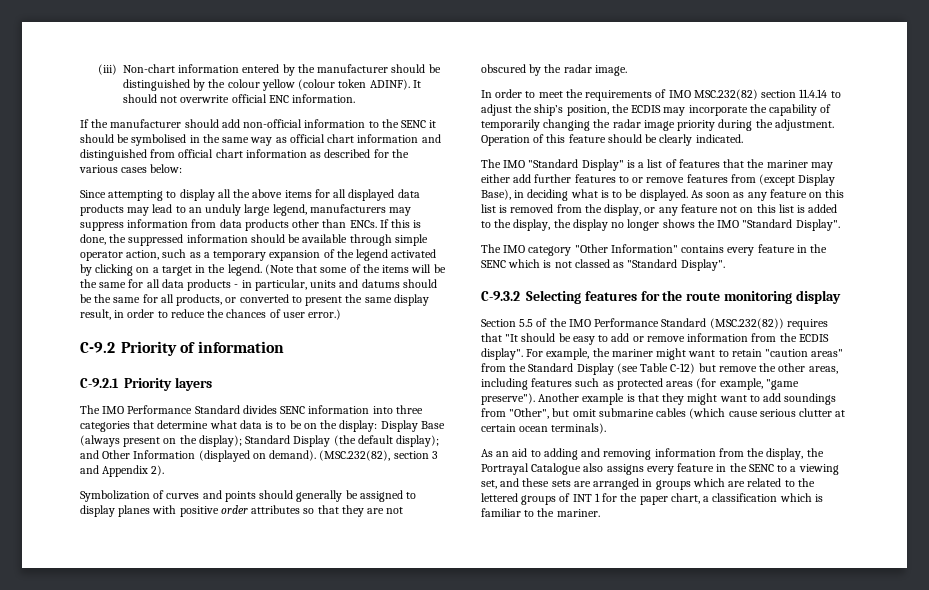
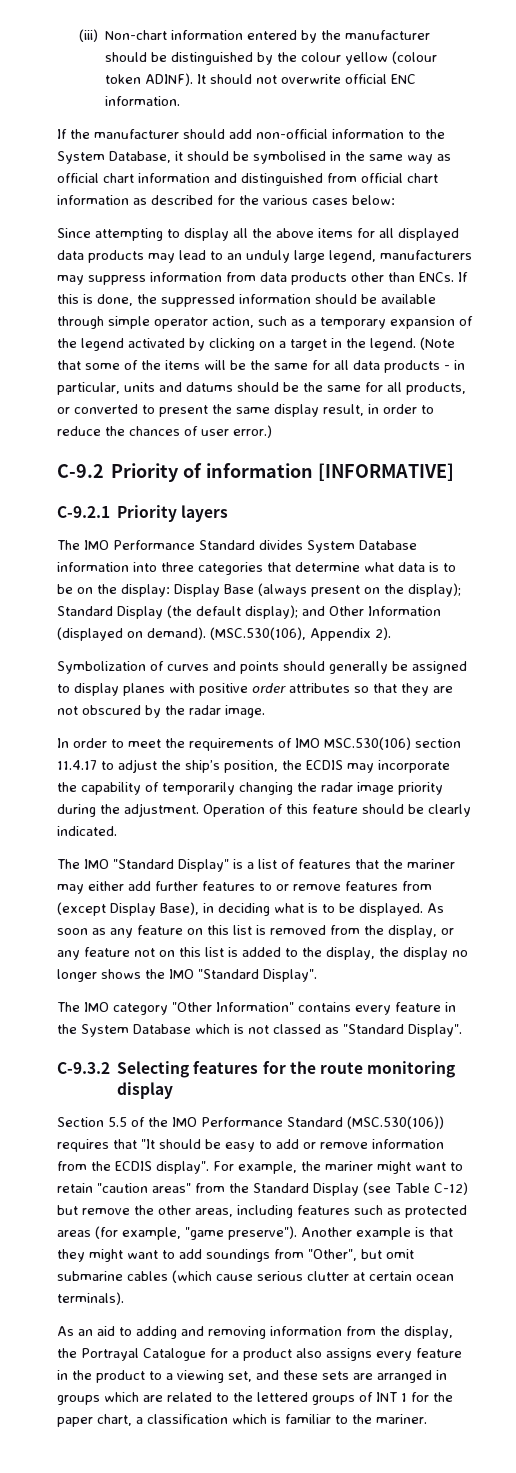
- If the manufacturer should add non-official information to the SENC it should be symbolised in the same way as official chart information and distinguished from official chart information as described for the various cases below:
+ If the manufacturer should add non-official information to the System Database, it should be symbolised in the same way as official chart information and distinguished from official chart information as described for the various cases below:
- C-9.2 Priority of information
+ C-9.2 Priority of information [INFORMATIVE]
- The IMO Performance Standard divides SENC information into three categories that determine what data is to be on the display: Display Base (always present on the display); Standard Display (the default display); and Other Information (displayed on demand).
+ The IMO Performance Standard divides System Database information into three categories that determine what data is to be on the display: Display Base (always present on the display); Standard Display (the default display); and Other Information (displayed on demand).
- (MSC.232(82), section 3 and Appendix 2).
+ (MSC.530(106), Appendix 2).
- In order to meet the requirements of IMO MSC.232(82) section 11.4.14 to adjust the ship’s position, the ECDIS may incorporate the capability of temporarily changing the radar image priority during the adjustment.
+ In order to meet the requirements of IMO MSC.530(106) section 11.4.17 to adjust the ship’s position, the ECDIS may incorporate the capability of temporarily changing the radar image priority during the adjustment.
- The IMO category "Other Information" contains every feature in the SENC which is not classed as "Standard Display".
+ The IMO category "Other Information" contains every feature in the System Database which is not classed as "Standard Display".
- Section 5.5 of the IMO Performance Standard (MSC.232(82)) requires that "It should be easy to add or remove information from the ECDIS display".
+ Section 5.5 of the IMO Performance Standard (MSC.530(106)) requires that "It should be easy to add or remove information from the ECDIS display".
- As an aid to adding and removing information from the display, the Portrayal Catalogue also assigns every feature in the SENC to a viewing set, and these sets are arranged in groups which are related to the lettered groups of INT 1 for the paper chart, a classification which is familiar to the mariner.
+ As an aid to adding and removing information from the display, the Portrayal Catalogue for a product also assigns every feature in the product to a viewing set, and these sets are arranged in groups which are related to the lettered groups of INT 1 for the paper chart, a classification which is familiar to the mariner.

